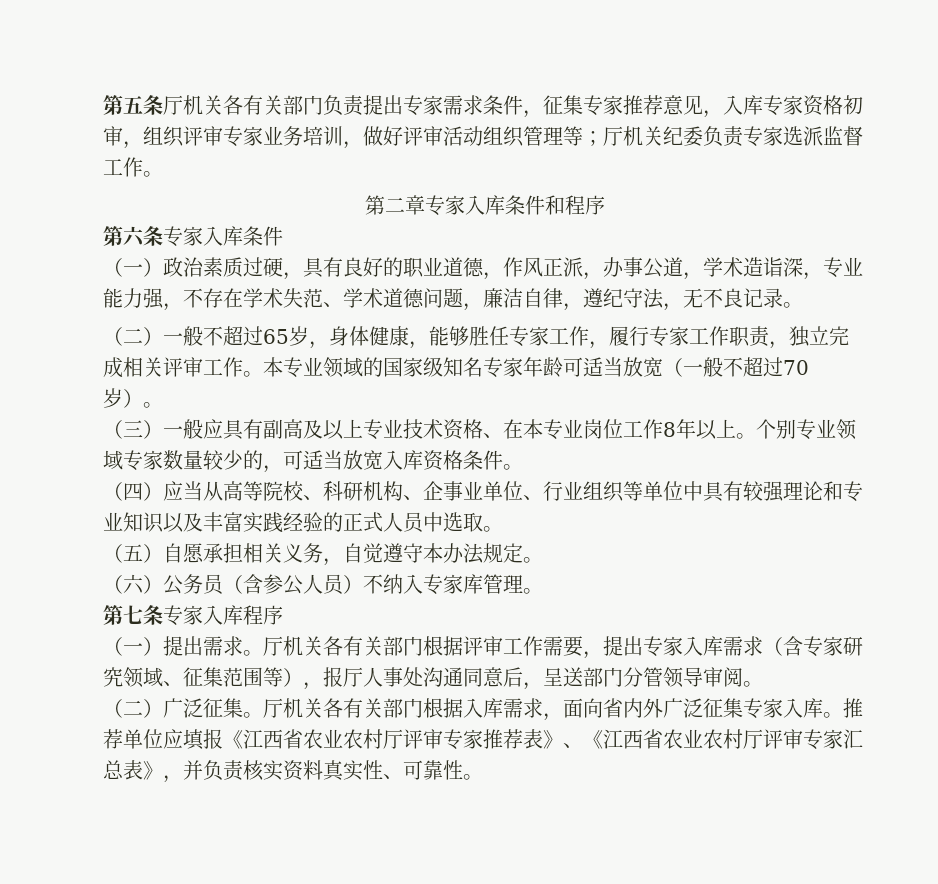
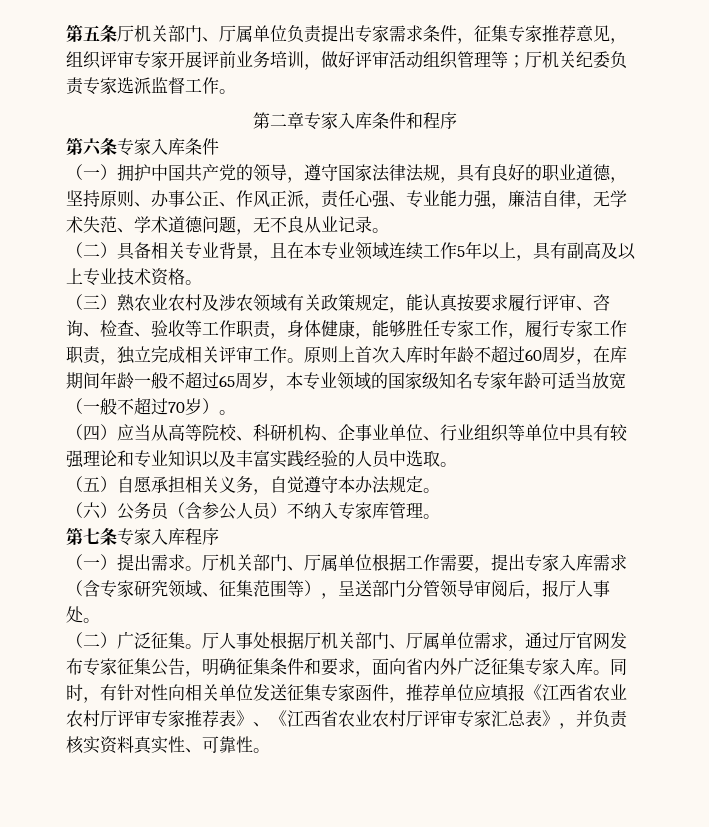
- 第五条厅机关各有关部门负责提出专家需求条件，征集专家推荐意见，入库专家资格初审，组织评审专家业务培训，做好评审活动组织管理等；厅机关纪委负责专家选派监督工作。
+ 第五条厅机关部门、厅属单位负责提出专家需求条件，征集专家推荐意见，组织评审专家开展评前业务培训，做好评审活动组织管理等；厅机关纪委负责专家选派监督工作。
- （一）政治素质过硬，具有良好的职业道德，作风正派，办事公道，学术造诣深，专业能力强，不存在学术失范、学术道德问题，廉洁自律，遵纪守法，无不良记录。
- （二）一般不超过65岁，身体健康，能够胜任专家工作，履行专家工作职责，独立完成相关评审工作。
+ （一）拥护中国共产党的领导，遵守国家法律法规，具有良好的职业道德，坚持原则、办事公正、作风正派，责任心强、专业能力强，廉洁自律，无学术失范、学术道德问题，无不良从业记录。
+ （二）具备相关专业背景，且在本专业领域连续工作5年以上，具有副高及以上专业技术资格。
+ （三）熟农业农村及涉农领域有关政策规定，能认真按要求履行评审、咨询、检查、验收等工作职责，身体健康，能够胜任专家工作，履行专家工作职责，独立完成相关评审工作。
- 本专业领域的国家级知名专家年龄可适当放宽（一般不超过70岁）。
+ 原则上首次入库时年龄不超过60周岁，在库期间年龄一般不超过65周岁，本专业领域的国家级知名专家年龄可适当放宽（一般不超过70岁）。
- （三）一般应具有副高及以上专业技术资格、在本专业岗位工作8年以上。个别专业领域专家数量较少的，可适当放宽入库资格条件。
- （四）应当从高等院校、科研机构、企事业单位、行业组织等单位中具有较强理论和专业知识以及丰富实践经验的正式人员中选取。
+ （四）应当从高等院校、科研机构、企事业单位、行业组织等单位中具有较强理论和专业知识以及丰富实践经验的人员中选取。
- 厅机关各有关部门根据评审工作需要，提出专家入库需求（含专家研究领域、征集范围等），报厅人事处沟通同意后，呈送部门分管领导审阅。
+ 厅机关部门、厅属单位根据工作需要，提出专家入库需求（含专家研究领域、征集范围等），呈送部门分管领导审阅后，报厅人事处。
- 厅机关各有关部门根据入库需求，面向省内外广泛征集专家入库。
+ 厅人事处根据厅机关部门、厅属单位需求，通过厅官网发布专家征集公告，明确征集条件和要求，面向省内外广泛征集专家入库。
- 推荐单位应填报《江西省农业农村厅评审专家推荐表》、《江西省农业农村厅评审专家汇总表》，并负责核实资料真实性、可靠性。
+ 同时，有针对性向相关单位发送征集专家函件，推荐单位应填报《江西省农业农村厅评审专家推荐表》、《江西省农业农村厅评审专家汇总表》，并负责核实资料真实性、可靠性。

